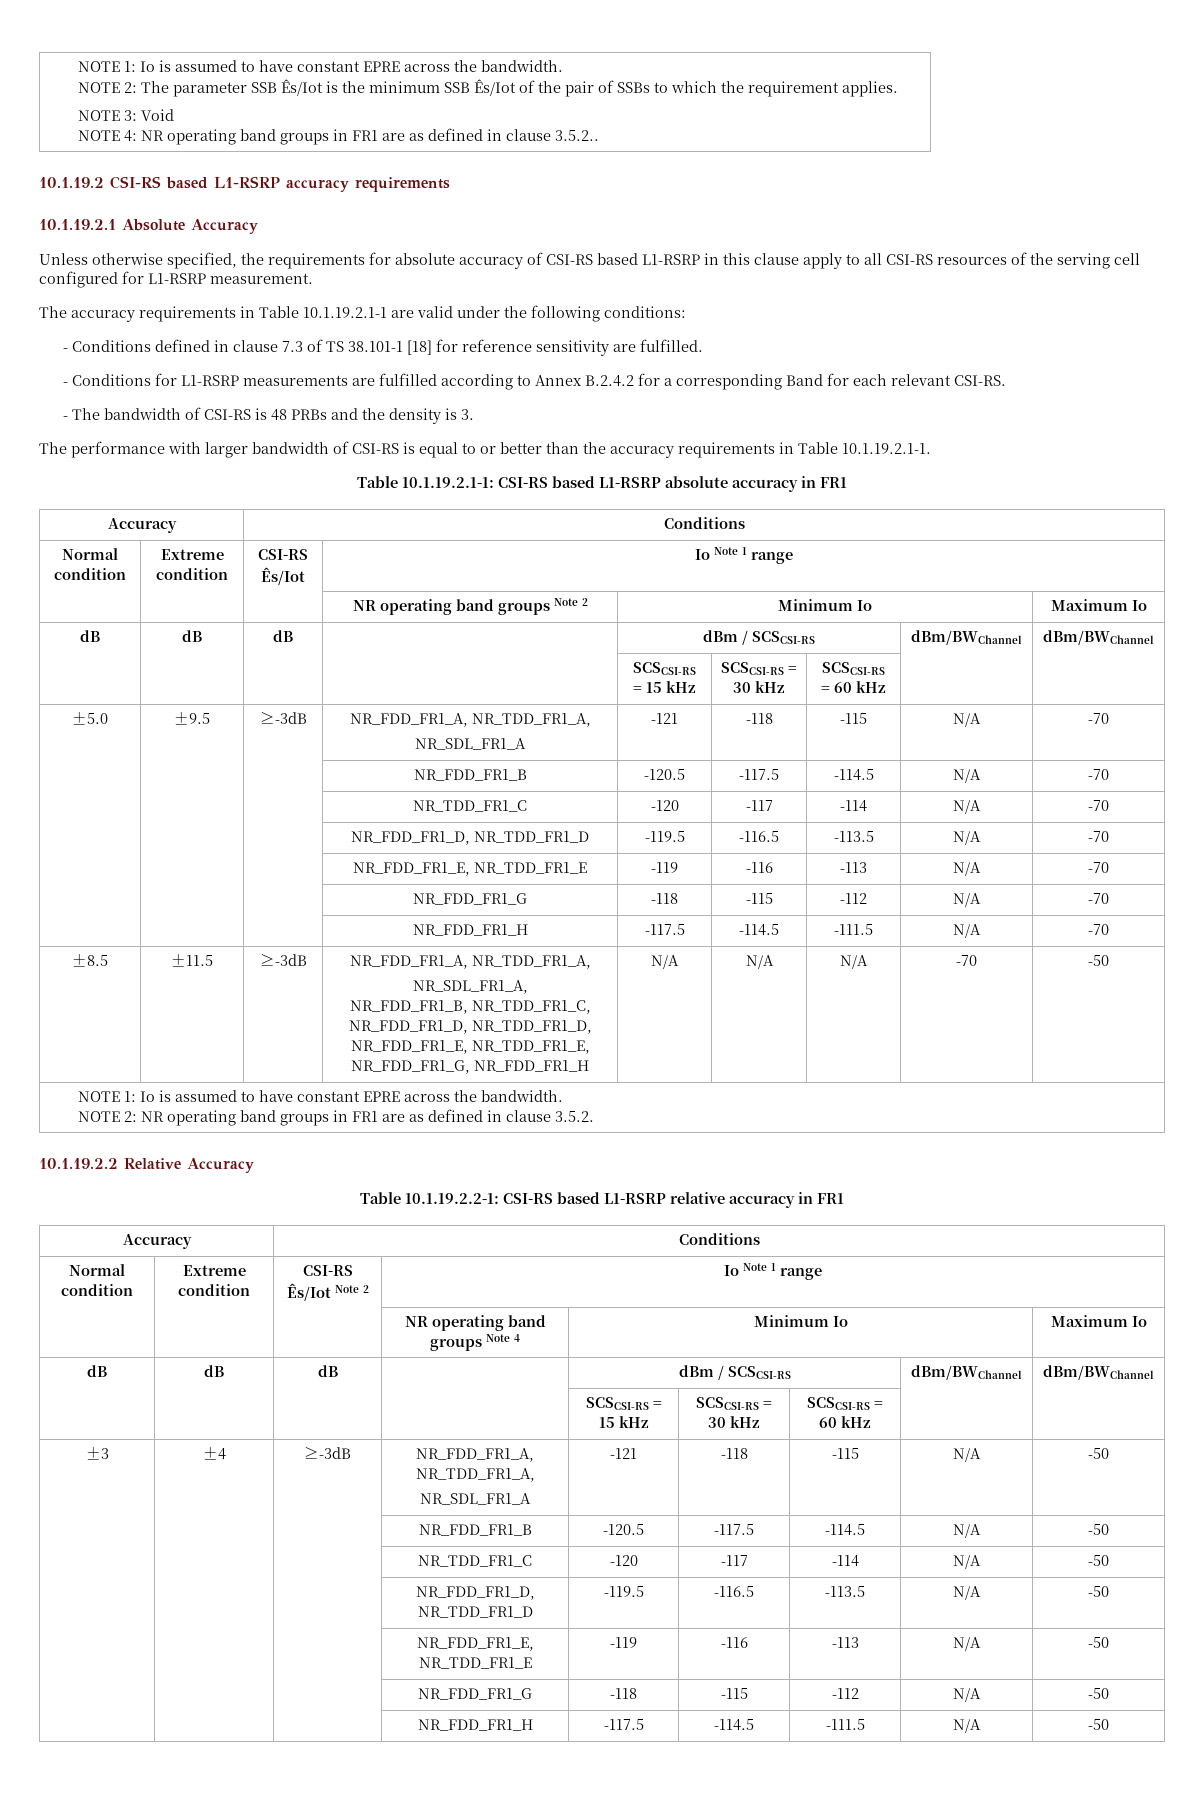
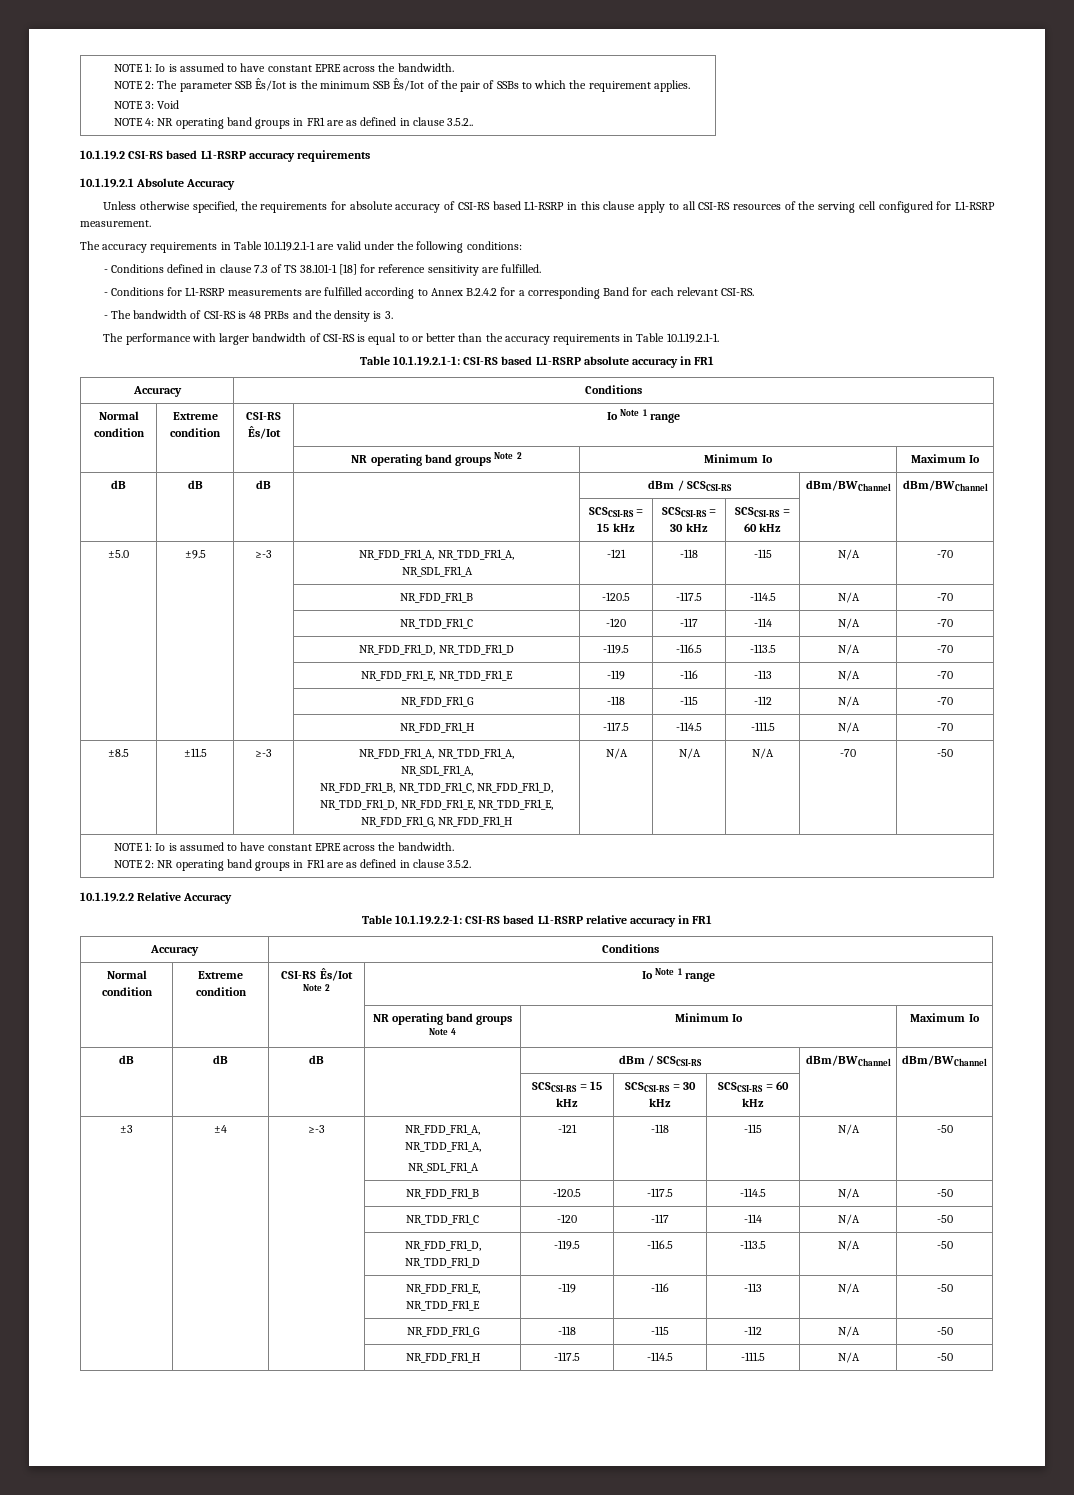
- ±5.0 | ±9.5 | ≥-3dB | NR_FDD_FR1_A, NR_TDD_FR1_A,
+ ±5.0 | ±9.5 | ≥-3 | NR_FDD_FR1_A, NR_TDD_FR1_A,
- ±8.5 | ±11.5 | ≥-3dB | NR_FDD_FR1_A, NR_TDD_FR1_A,
+ ±8.5 | ±11.5 | ≥-3 | NR_FDD_FR1_A, NR_TDD_FR1_A,
- ±3 | ±4 | ≥-3dB | NR_FDD_FR1_A, NR_TDD_FR1_A,
+ ±3 | ±4 | ≥-3 | NR_FDD_FR1_A, NR_TDD_FR1_A,

